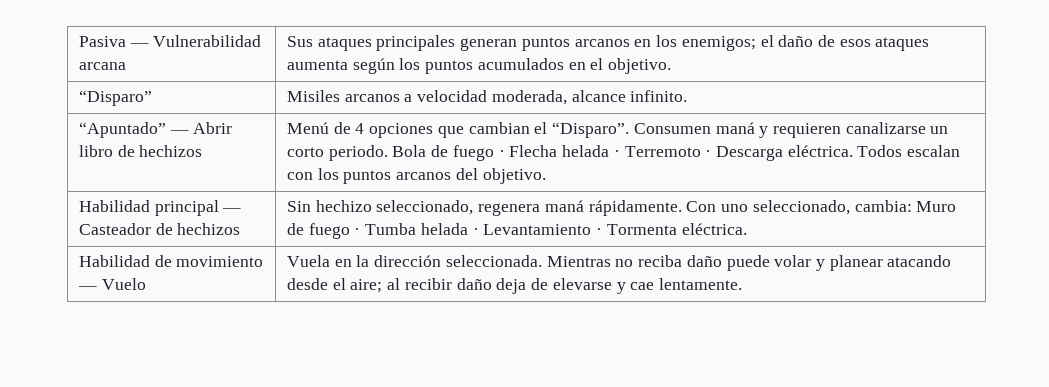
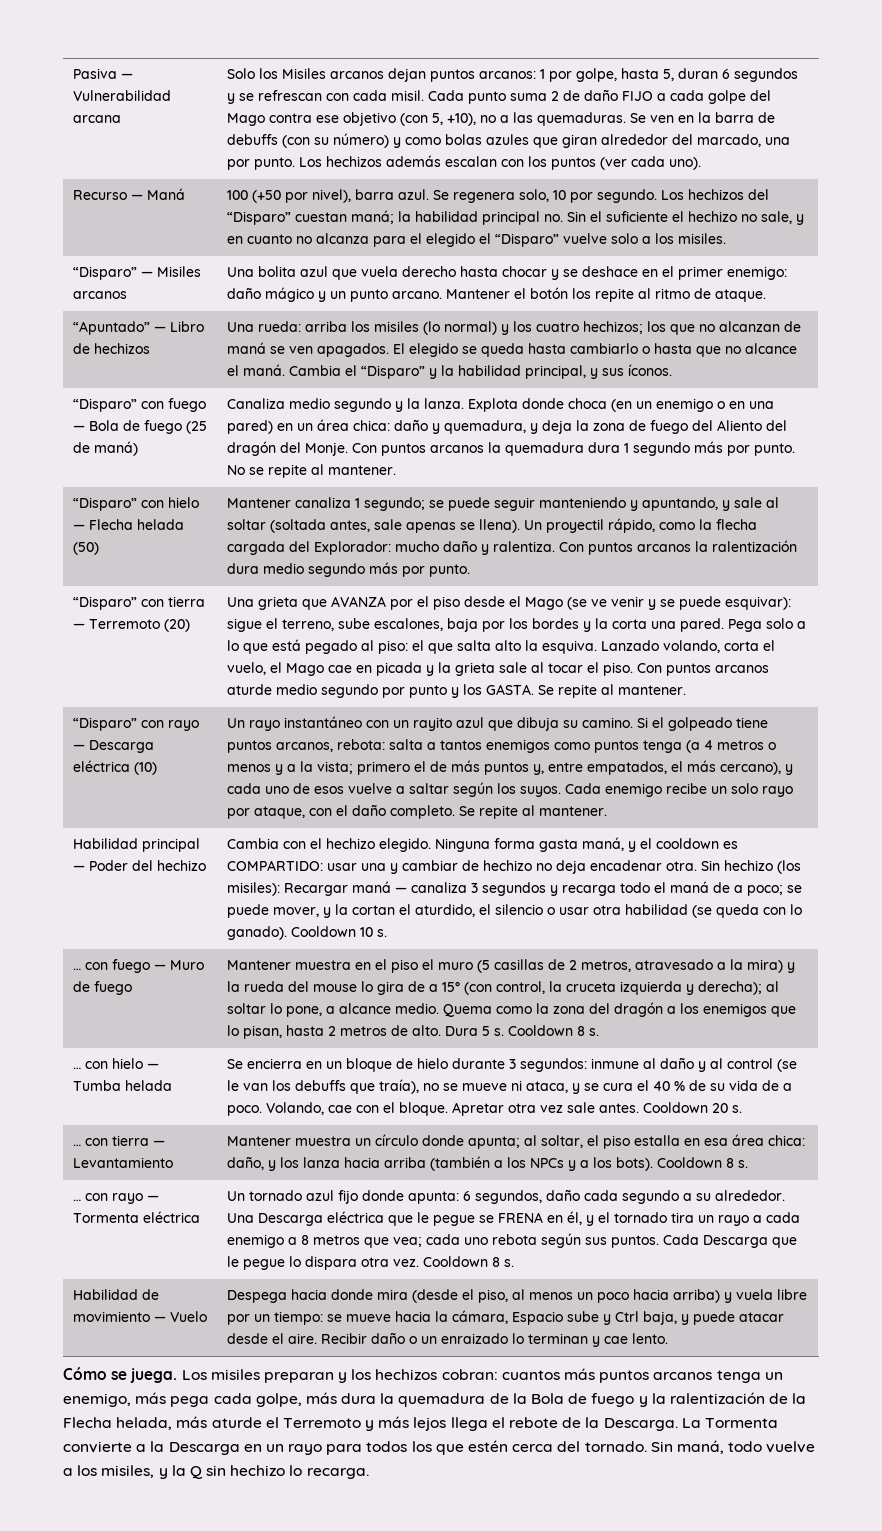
- Sus ataques principales generan puntos arcanos en los enemigos; el daño de esos ataques aumenta según los puntos acumulados en el objetivo.
- “Disparo” | Misiles arcanos a velocidad moderada, alcance infinito.
- “Apuntado” — Abrir libro de hechizos | Menú de 4 opciones que cambian el “Disparo”. Consumen maná y requieren canalizarse un corto periodo. Bola de fuego · Flecha helada · Terremoto · Descarga eléctrica. Todos escalan con los puntos arcanos del objetivo.
- Habilidad principal — Casteador de hechizos | Sin hechizo seleccionado, regenera maná rápidamente. Con uno seleccionado, cambia: Muro de fuego · Tumba helada · Levantamiento · Tormenta eléctrica.
+ Solo los Misiles arcanos dejan puntos arcanos: 1 por golpe, hasta 5, duran 6 segundos y se refrescan con cada misil. Cada punto suma 2 de daño FIJO a cada golpe del Mago contra ese objetivo (con 5, +10), no a las quemaduras. Se ven en la barra de debuffs (con su número) y como bolas azules que giran alrededor del marcado, una por punto. Los hechizos además escalan con los puntos (ver cada uno).
+ Recurso — Maná | 100 (+50 por nivel), barra azul. Se regenera solo, 10 por segundo. Los hechizos del “Disparo” cuestan maná; la habilidad principal no. Sin el suficiente el hechizo no sale, y en cuanto no alcanza para el elegido el “Disparo” vuelve solo a los misiles.
+ “Disparo” — Misiles arcanos | Una bolita azul que vuela derecho hasta chocar y se deshace en el primer enemigo: daño mágico y un punto arcano. Mantener el botón los repite al ritmo de ataque.
+ “Apuntado” — Libro de hechizos | Una rueda: arriba los misiles (lo normal) y los cuatro hechizos; los que no alcanzan de maná se ven apagados. El elegido se queda hasta cambiarlo o hasta que no alcance el maná. Cambia el “Disparo” y la habilidad principal, y sus íconos.
+ “Disparo” con fuego — Bola de fuego (25 de maná) | Canaliza medio segundo y la lanza. Explota donde choca (en un enemigo o en una pared) en un área chica: daño y quemadura, y deja la zona de fuego del Aliento del dragón del Monje. Con puntos arcanos la quemadura dura 1 segundo más por punto. No se repite al mantener.
+ “Disparo” con hielo — Flecha helada (50) | Mantener canaliza 1 segundo; se puede seguir manteniendo y apuntando, y sale al soltar (soltada antes, sale apenas se llena). Un proyectil rápido, como la flecha cargada del Explorador: mucho daño y ralentiza. Con puntos arcanos la ralentización dura medio segundo más por punto.
+ “Disparo” con tierra — Terremoto (20) | Una grieta que AVANZA por el piso desde el Mago (se ve venir y se puede esquivar): sigue el terreno, sube escalones, baja por los bordes y la corta una pared. Pega solo a lo que está pegado al piso: el que salta alto la esquiva. Lanzado volando, corta el vuelo, el Mago cae en picada y la grieta sale al tocar el piso. Con puntos arcanos aturde medio segundo por punto y los GASTA. Se repite al mantener.
+ “Disparo” con rayo — Descarga eléctrica (10) | Un rayo instantáneo con un rayito azul que dibuja su camino. Si el golpeado tiene puntos arcanos, rebota: salta a tantos enemigos como puntos tenga (a 4 metros o menos y a la vista; primero el de más puntos y, entre empatados, el más cercano), y cada uno de esos vuelve a saltar según los suyos. Cada enemigo recibe un solo rayo por ataque, con el daño completo. Se repite al mantener.
+ Habilidad principal — Poder del hechizo | Cambia con el hechizo elegido. Ninguna forma gasta maná, y el cooldown es COMPARTIDO: usar una y cambiar de hechizo no deja encadenar otra. Sin hechizo (los misiles): Recargar maná — canaliza 3 segundos y recarga todo el maná de a poco; se puede mover, y la cortan el aturdido, el silencio o usar otra habilidad (se queda con lo ganado). Cooldown 10 s.
+ … con fuego — Muro de fuego | Mantener muestra en el piso el muro (5 casillas de 2 metros, atravesado a la mira) y la rueda del mouse lo gira de a 15° (con control, la cruceta izquierda y derecha); al soltar lo pone, a alcance medio. Quema como la zona del dragón a los enemigos que lo pisan, hasta 2 metros de alto. Dura 5 s. Cooldown 8 s.
+ … con hielo — Tumba helada | Se encierra en un bloque de hielo durante 3 segundos: inmune al daño y al control (se le van los debuffs que traía), no se mueve ni ataca, y se cura el 40 % de su vida de a poco. Volando, cae con el bloque. Apretar otra vez sale antes. Cooldown 20 s.
+ … con tierra — Levantamiento | Mantener muestra un círculo donde apunta; al soltar, el piso estalla en esa área chica: daño, y los lanza hacia arriba (también a los NPCs y a los bots). Cooldown 8 s.
+ … con rayo — Tormenta eléctrica | Un tornado azul fijo donde apunta: 6 segundos, daño cada segundo a su alrededor. Una Descarga eléctrica que le pegue se FRENA en él, y el tornado tira un rayo a cada enemigo a 8 metros que vea; cada uno rebota según sus puntos. Cada Descarga que le pegue lo dispara otra vez. Cooldown 8 s.
- Vuela en la dirección seleccionada. Mientras no reciba daño puede volar y planear atacando desde el aire; al recibir daño deja de elevarse y cae lentamente.
+ Despega hacia donde mira (desde el piso, al menos un poco hacia arriba) y vuela libre por un tiempo: se mueve hacia la cámara, Espacio sube y Ctrl baja, y puede atacar desde el aire. Recibir daño o un enraizado lo terminan y cae lento.
+ Cómo se juega. Los misiles preparan y los hechizos cobran: cuantos más puntos arcanos tenga un enemigo, más pega cada golpe, más dura la quemadura de la Bola de fuego y la ralentización de la Flecha helada, más aturde el Terremoto y más lejos llega el rebote de la Descarga. La Tormenta convierte a la Descarga en un rayo para todos los que estén cerca del tornado. Sin maná, todo vuelve a los misiles, y la Q sin hechizo lo recarga.

